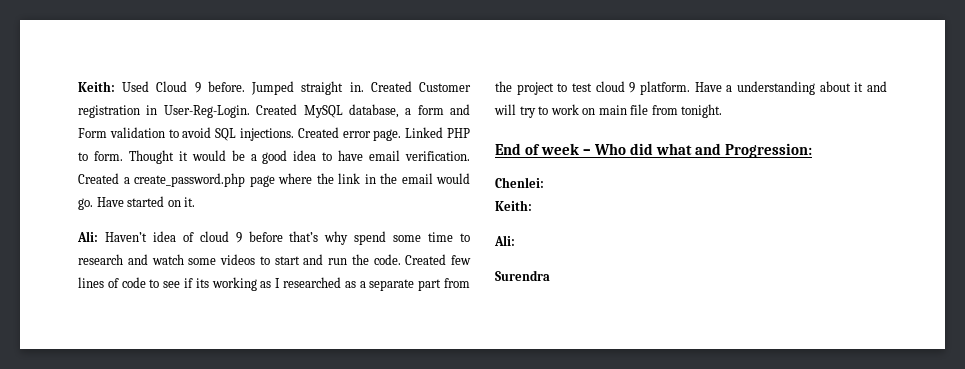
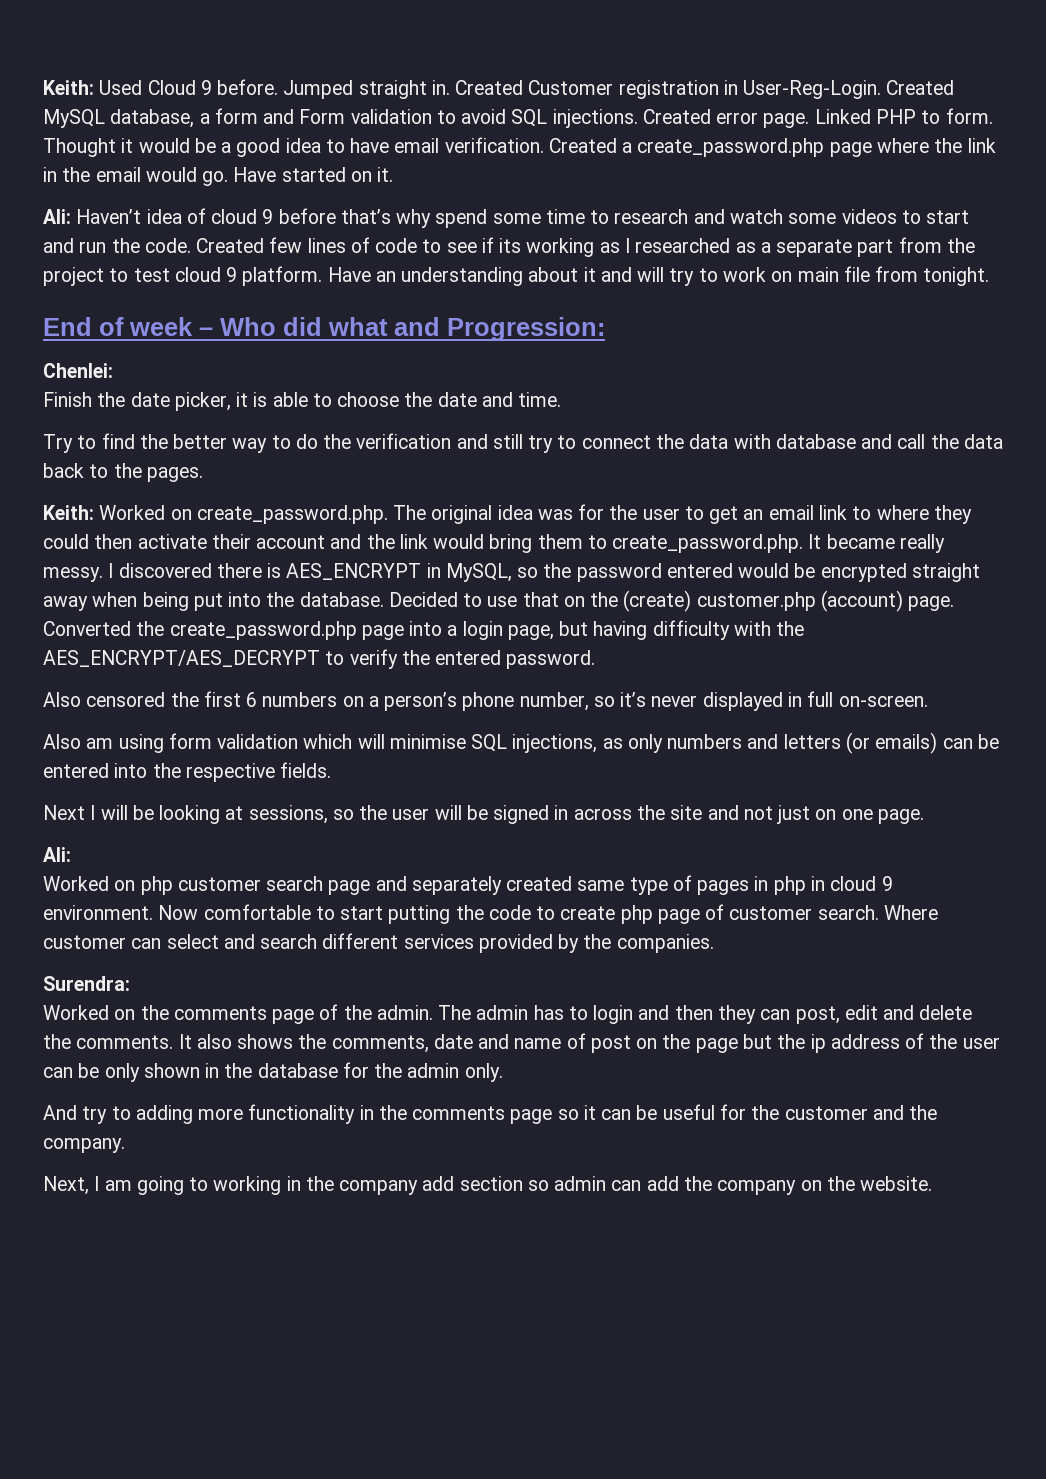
- Have a understanding about it and will try to work on main file from tonight.
+ Have an understanding about it and will try to work on main file from tonight.
  Chenlei:
- Keith:
+ Finish the date picker, it is able to choose the date and time.
+ Try to find the better way to do the verification and still try to connect the data with database and call the data back to the pages.
+ Keith: Worked on create_password.php. The original idea was for the user to get an email link to where they could then activate their account and the link would bring them to create_password.php. It became really messy. I discovered there is AES_ENCRYPT in MySQL, so the password entered would be encrypted straight away when being put into the database. Decided to use that on the (create) customer.php (account) page. Converted the create_password.php page into a login page, but having difficulty with the AES_ENCRYPT/AES_DECRYPT to verify the entered password.
+ Also censored the first 6 numbers on a person’s phone number, so it’s never displayed in full on-screen.
+ Also am using form validation which will minimise SQL injections, as only numbers and letters (or emails) can be entered into the respective fields.
+ Next I will be looking at sessions, so the user will be signed in across the site and not just on one page.
  Ali:
- Surendra
+ Worked on php customer search page and separately created same type of pages in php in cloud 9 environment. Now comfortable to start putting the code to create php page of customer search. Where customer can select and search different services provided by the companies.
+ Surendra:
+ Worked on the comments page of the admin. The admin has to login and then they can post, edit and delete the comments. It also shows the comments, date and name of post on the page but the ip address of the user can be only shown in the database for the admin only.
+ And try to adding more functionality in the comments page so it can be useful for the customer and the company.
+ Next, I am going to working in the company add section so admin can add the company on the website.

